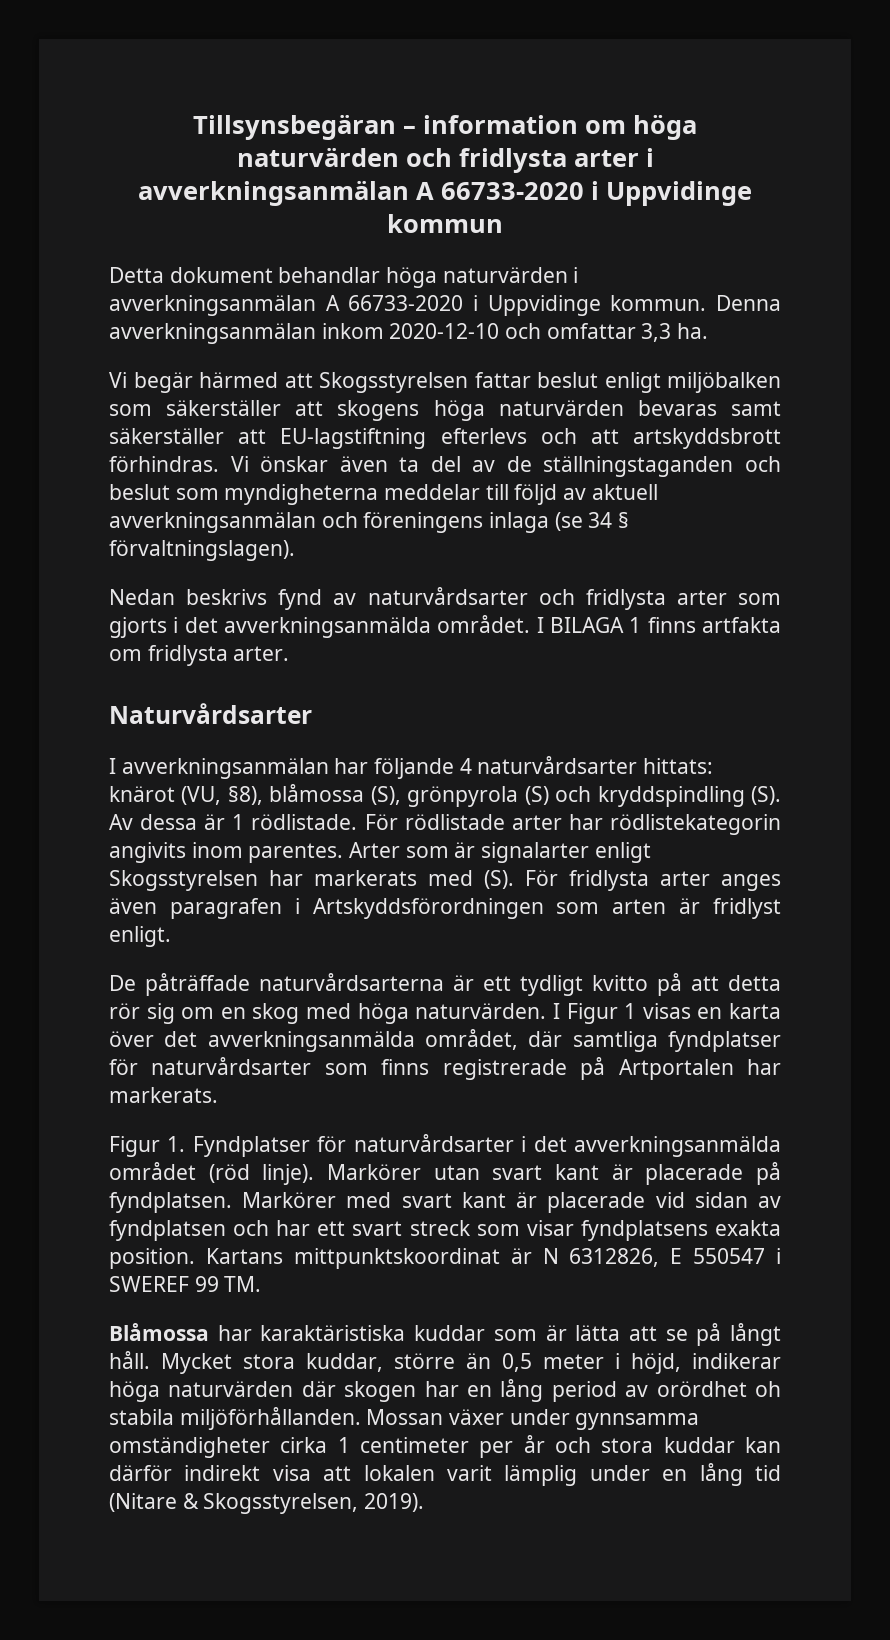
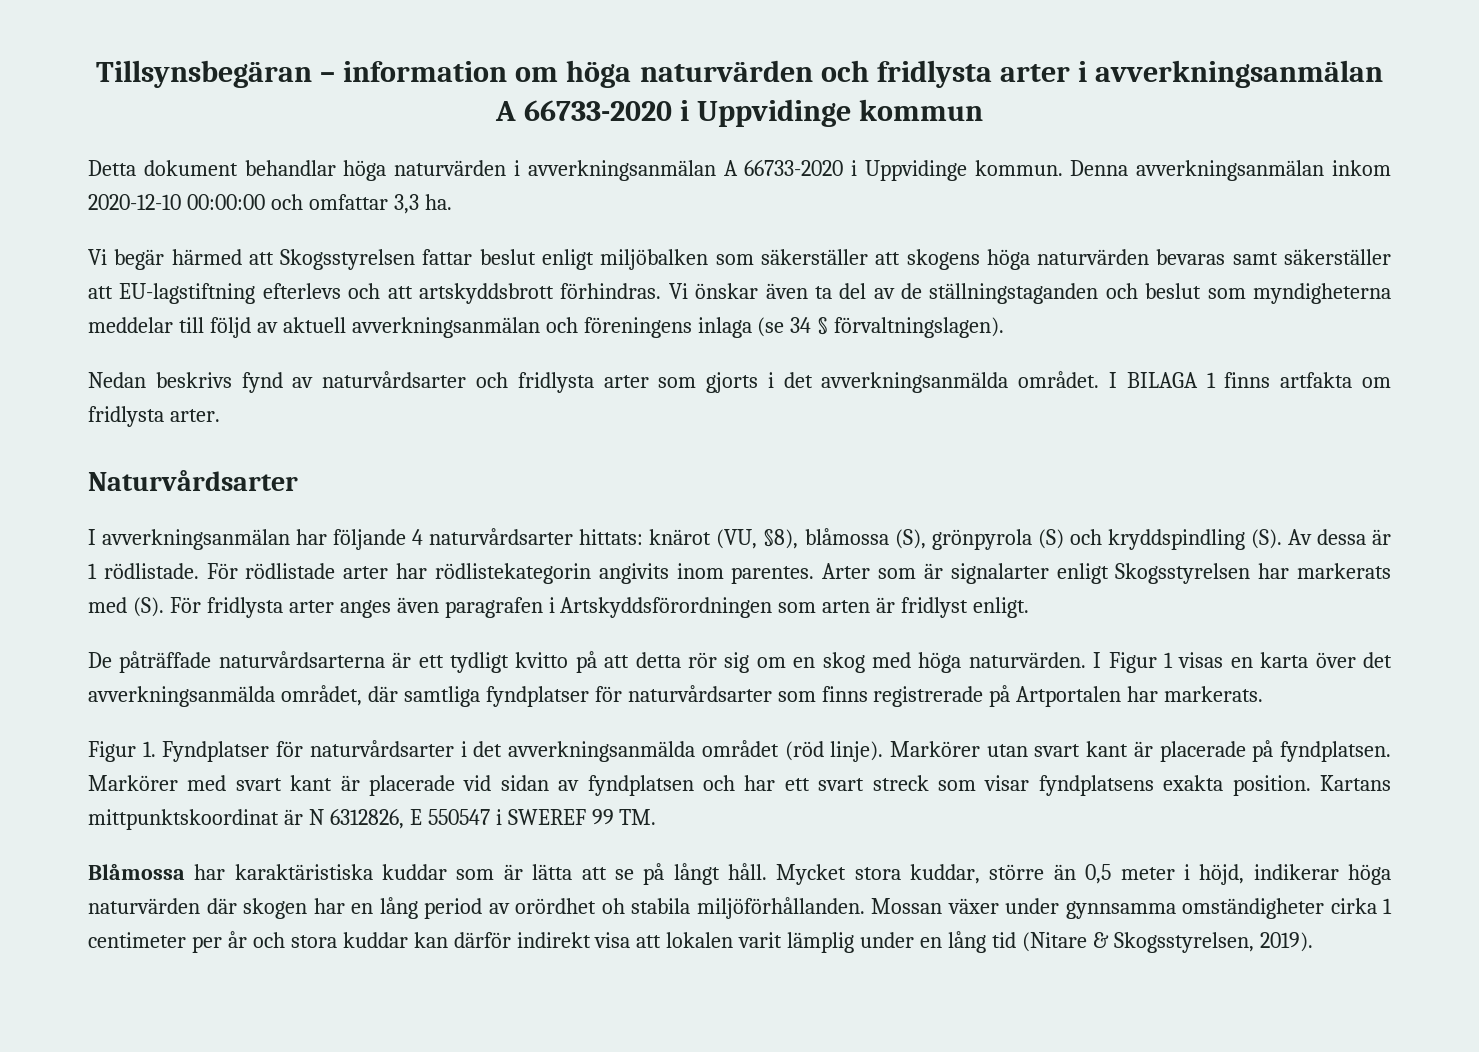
- Denna avverkningsanmälan inkom 2020-12-10 och omfattar 3,3 ha.
+ Denna avverkningsanmälan inkom 2020-12-10 00:00:00 och omfattar 3,3 ha.

